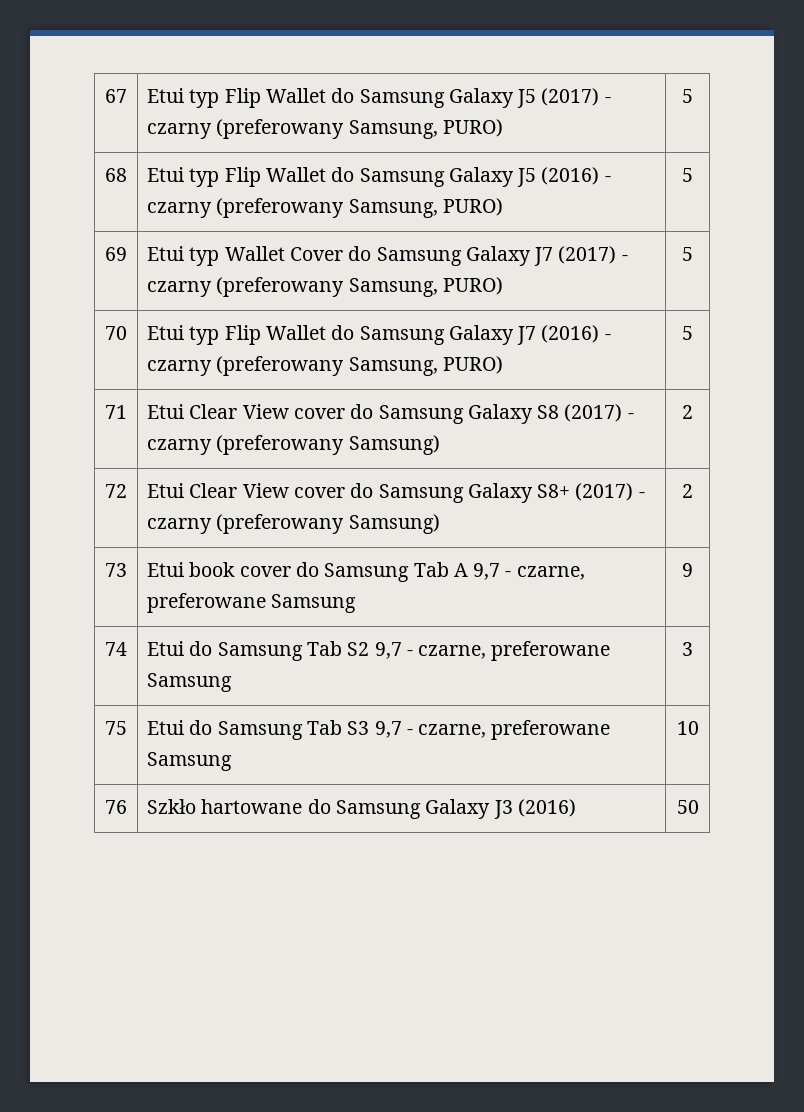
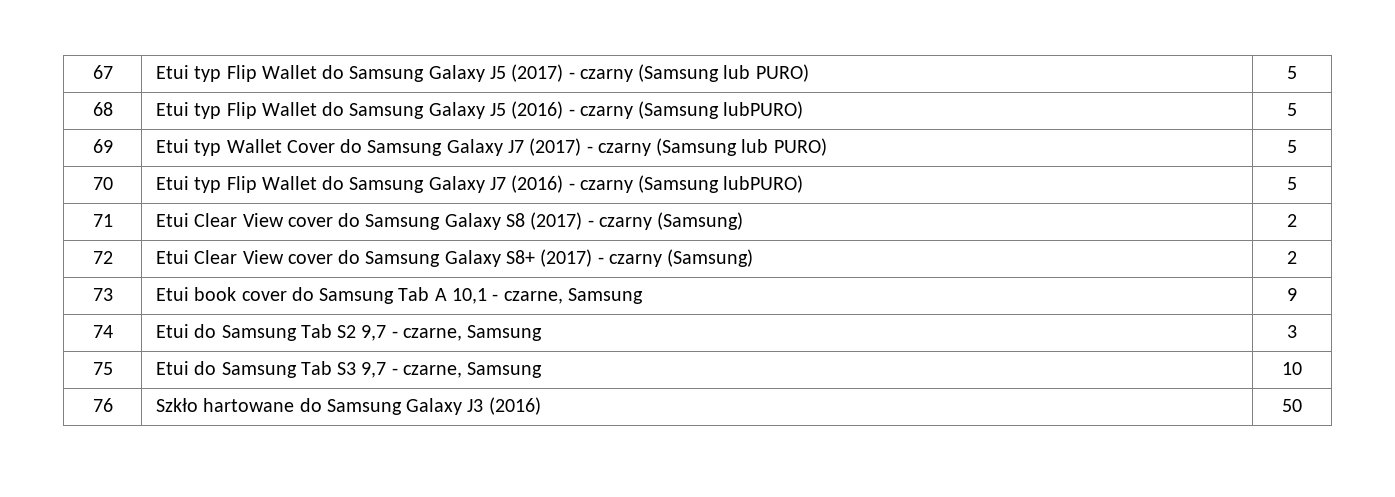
- 67 | Etui typ Flip Wallet do Samsung Galaxy J5 (2017) - czarny (preferowany Samsung, PURO) | 5
+ 67 | Etui typ Flip Wallet do Samsung Galaxy J5 (2017) - czarny (Samsung lub PURO) | 5
- 68 | Etui typ Flip Wallet do Samsung Galaxy J5 (2016) - czarny (preferowany Samsung, PURO) | 5
+ 68 | Etui typ Flip Wallet do Samsung Galaxy J5 (2016) - czarny (Samsung lubPURO) | 5
- 69 | Etui typ Wallet Cover do Samsung Galaxy J7 (2017) - czarny (preferowany Samsung, PURO) | 5
+ 69 | Etui typ Wallet Cover do Samsung Galaxy J7 (2017) - czarny (Samsung lub PURO) | 5
- 70 | Etui typ Flip Wallet do Samsung Galaxy J7 (2016) - czarny (preferowany Samsung, PURO) | 5
+ 70 | Etui typ Flip Wallet do Samsung Galaxy J7 (2016) - czarny (Samsung lubPURO) | 5
- 71 | Etui Clear View cover do Samsung Galaxy S8 (2017) - czarny (preferowany Samsung) | 2
+ 71 | Etui Clear View cover do Samsung Galaxy S8 (2017) - czarny (Samsung) | 2
- 72 | Etui Clear View cover do Samsung Galaxy S8+ (2017) - czarny (preferowany Samsung) | 2
+ 72 | Etui Clear View cover do Samsung Galaxy S8+ (2017) - czarny (Samsung) | 2
- 73 | Etui book cover do Samsung Tab A 9,7 - czarne, preferowane Samsung | 9
+ 73 | Etui book cover do Samsung Tab A 10,1 - czarne, Samsung | 9
- 74 | Etui do Samsung Tab S2 9,7 - czarne, preferowane Samsung | 3
+ 74 | Etui do Samsung Tab S2 9,7 - czarne, Samsung | 3
- 75 | Etui do Samsung Tab S3 9,7 - czarne, preferowane Samsung | 10
+ 75 | Etui do Samsung Tab S3 9,7 - czarne, Samsung | 10

